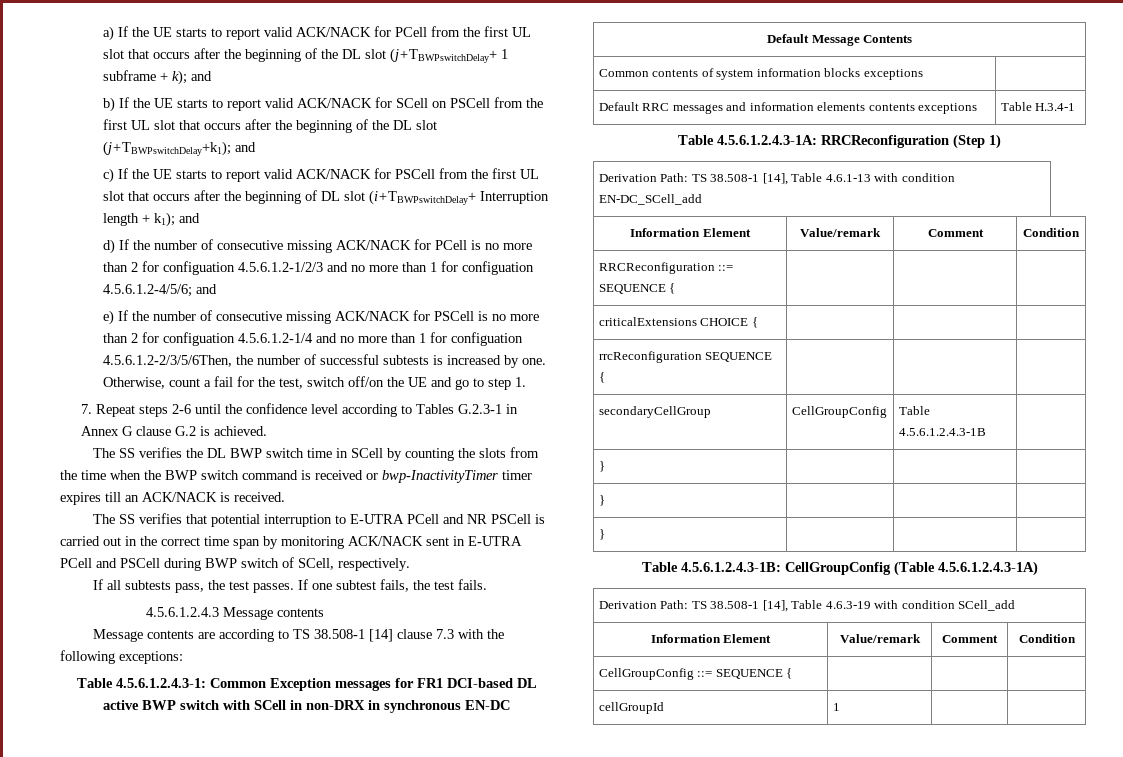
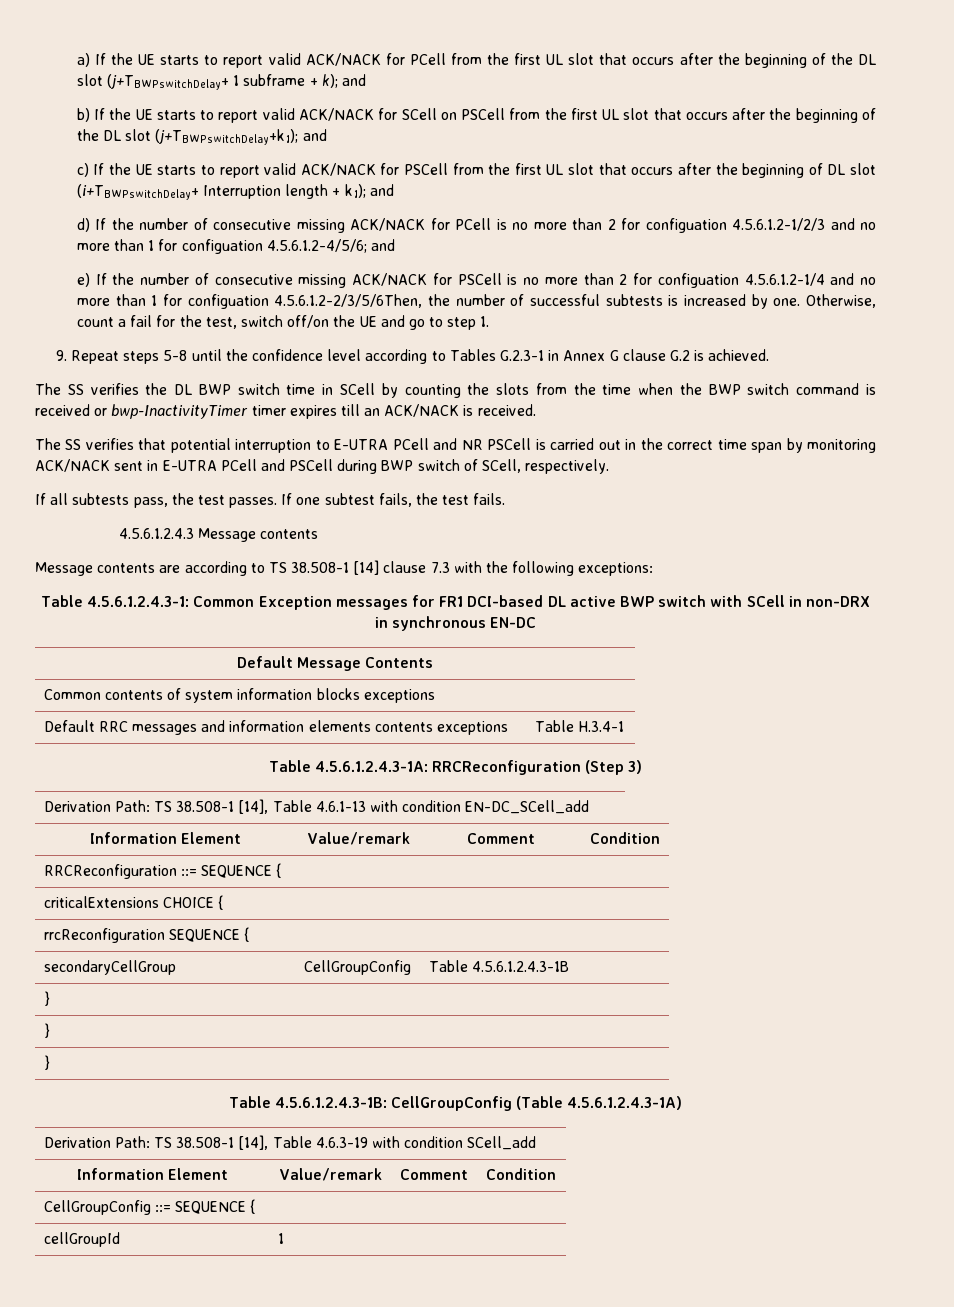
- 7. Repeat steps 2-6 until the confidence level according to Tables G.2.3-1 in Annex G clause G.2 is achieved.
+ 9. Repeat steps 5-8 until the confidence level according to Tables G.2.3-1 in Annex G clause G.2 is achieved.
- Table 4.5.6.1.2.4.3-1A: RRCReconfiguration (Step 1)
+ Table 4.5.6.1.2.4.3-1A: RRCReconfiguration (Step 3)

